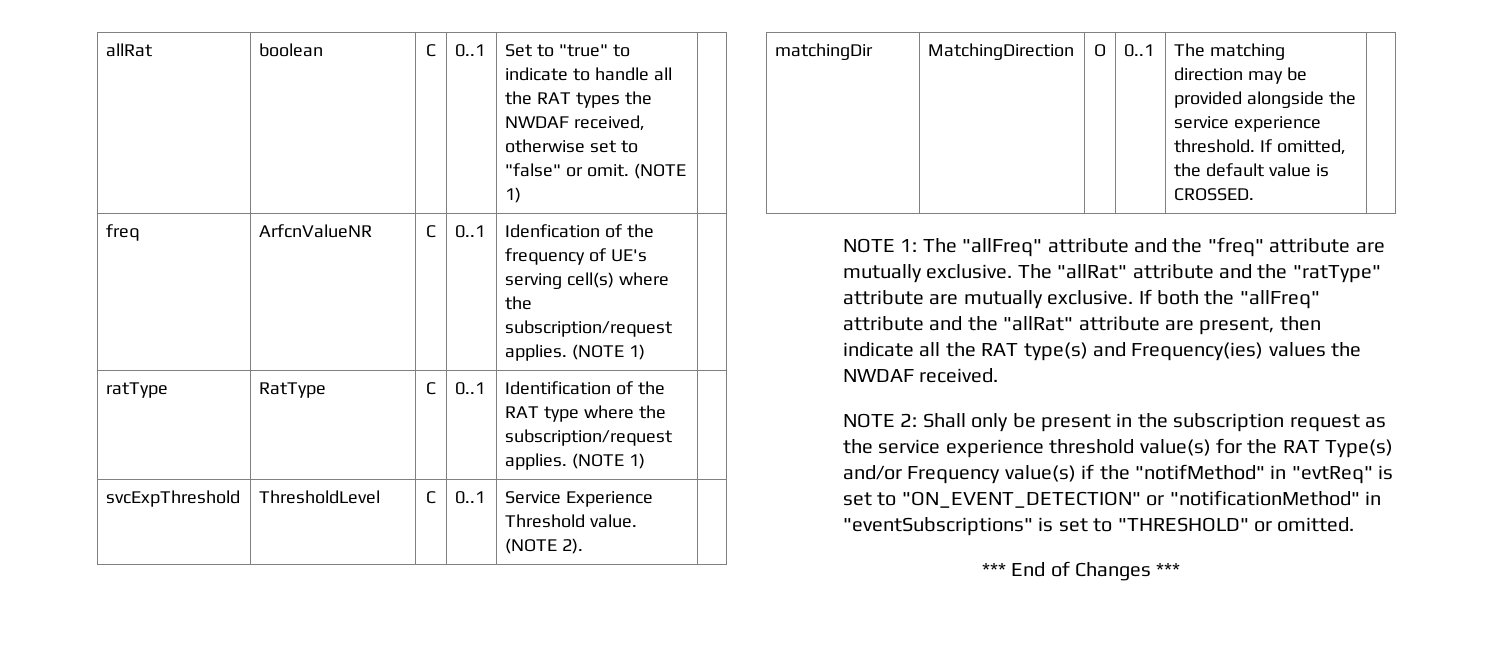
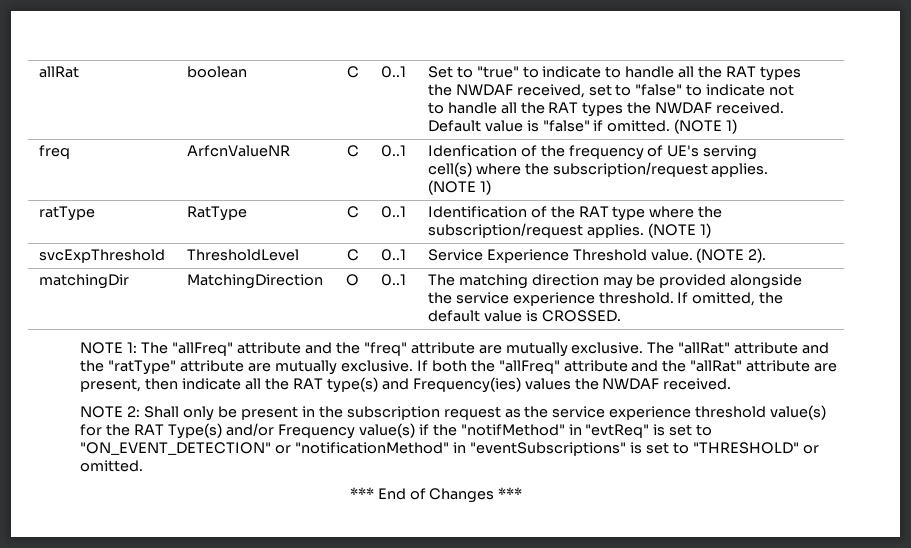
- Set to "true" to indicate to handle all the RAT types the NWDAF received, otherwise set to "false" or omit.
+ Set to "true" to indicate to handle all the RAT types the NWDAF received, set to "false" to indicate not to handle all the RAT types the NWDAF received. Default value is "false" if omitted.

